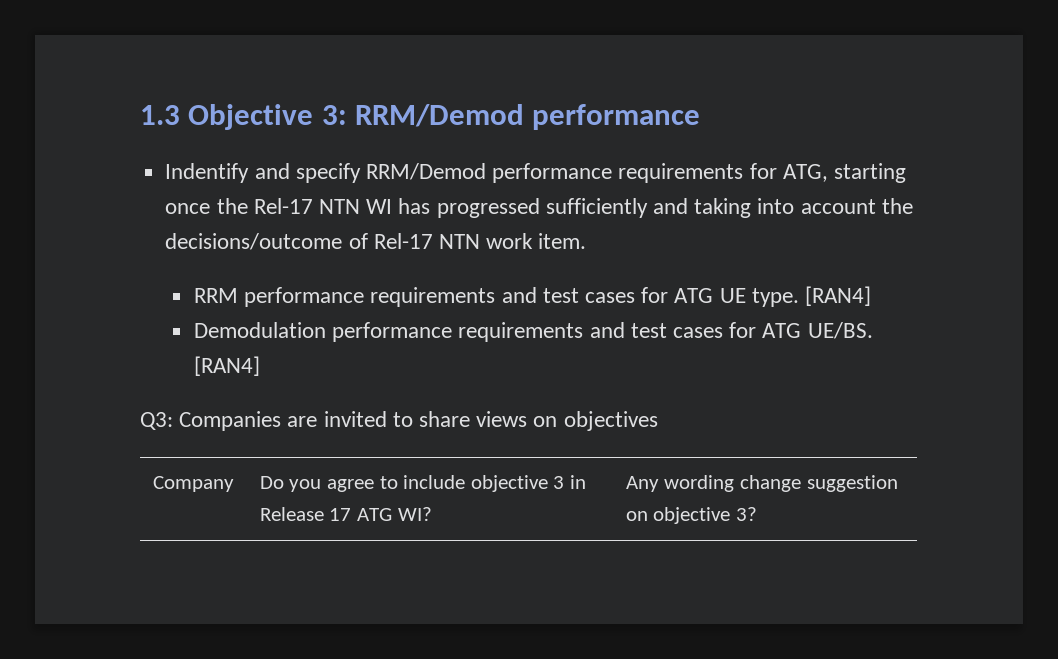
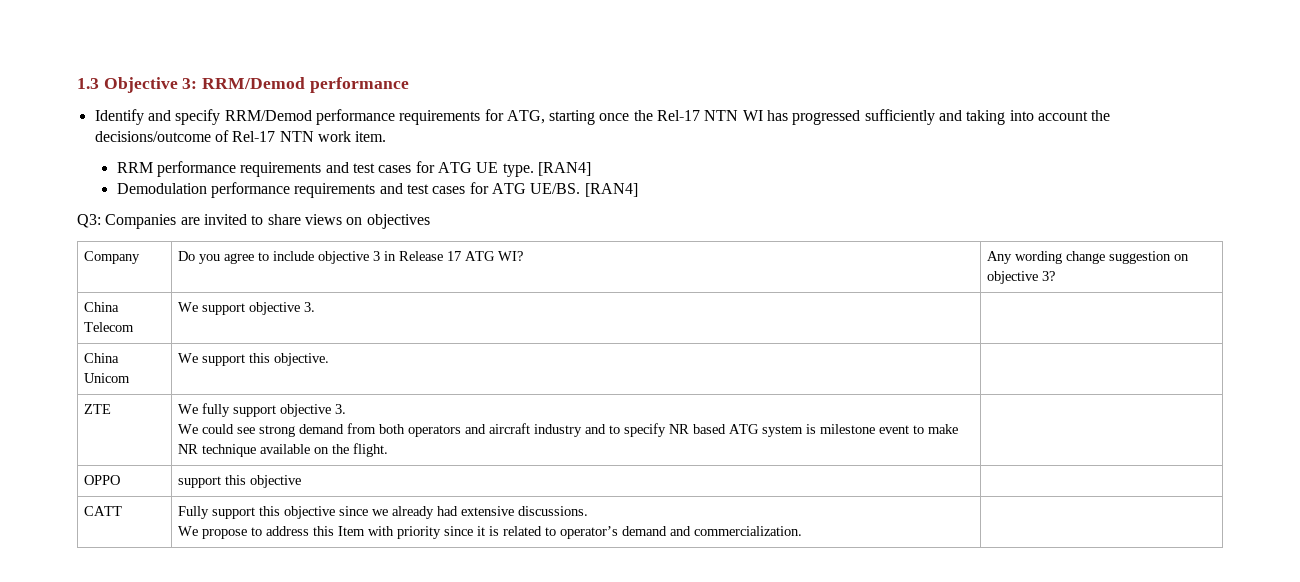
- Indentify and specify RRM/Demod performance requirements for ATG, starting once the Rel-17 NTN WI has progressed sufficiently and taking into account the decisions/outcome of Rel-17 NTN work item.
+ Identify and specify RRM/Demod performance requirements for ATG, starting once the Rel-17 NTN WI has progressed sufficiently and taking into account the decisions/outcome of Rel-17 NTN work item.
+ China Telecom | We support objective 3. |
+ China Unicom | We support this objective. |
+ ZTE | We fully support objective 3.
+ We could see strong demand from both operators and aircraft industry and to specify NR based ATG system is milestone event to make NR technique available on the flight. |
+ OPPO | support this objective |
+ CATT | Fully support this objective since we already had extensive discussions.
+ We propose to address this Item with priority since it is related to operator’s demand and commercialization. |

